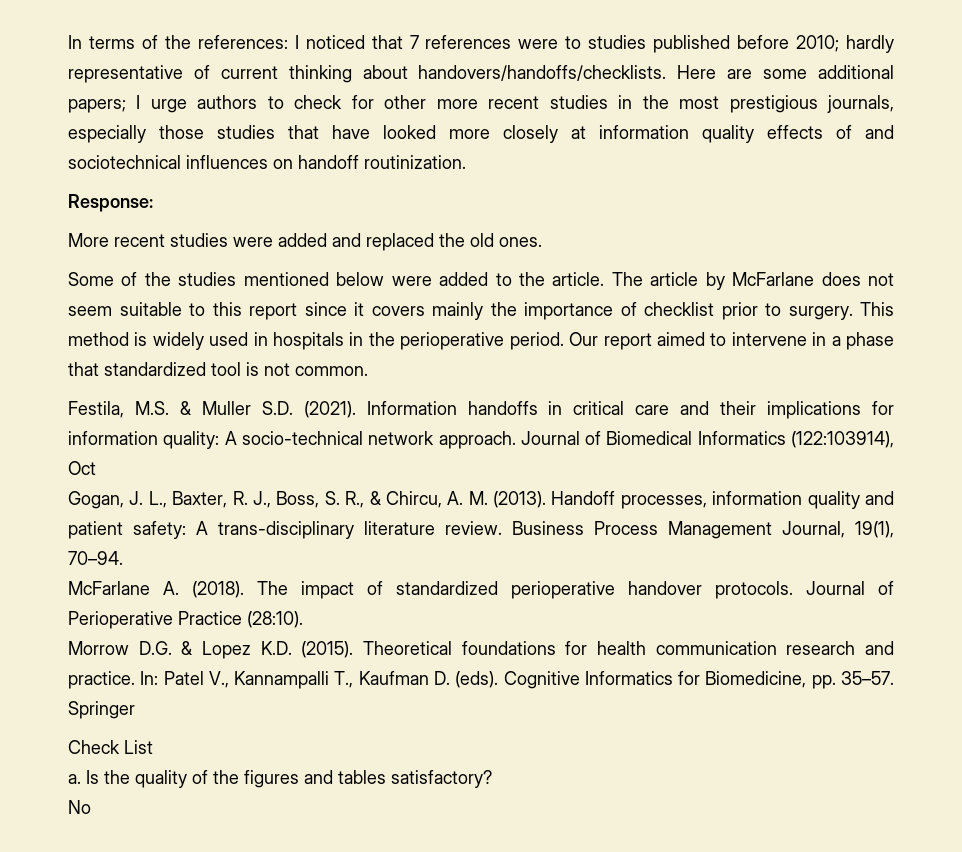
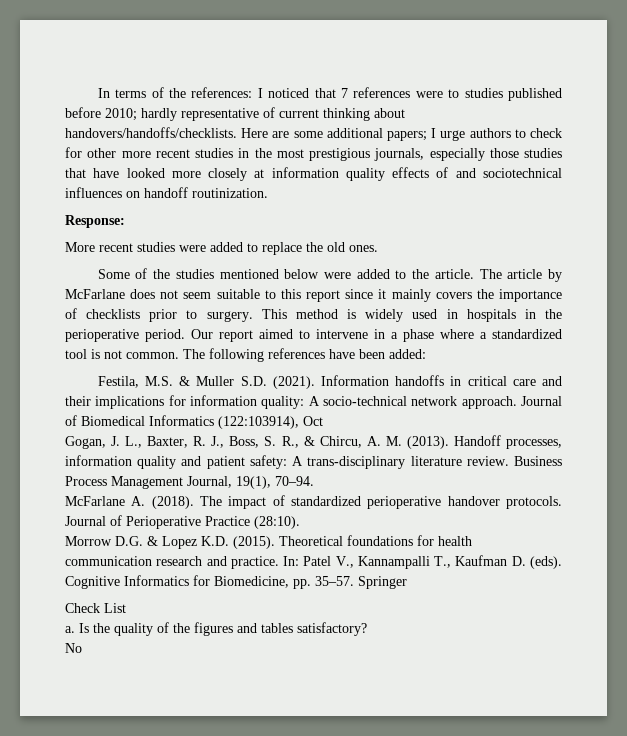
- More recent studies were added and replaced the old ones.
+ More recent studies were added to replace the old ones.
- The article by McFarlane does not seem suitable to this report since it covers mainly the importance of checklist prior to surgery.
+ The article by McFarlane does not seem suitable to this report since it mainly covers the importance of checklists prior to surgery.
- Our report aimed to intervene in a phase that standardized tool is not common.
+ Our report aimed to intervene in a phase where a standardized tool is not common. The following references have been added:

